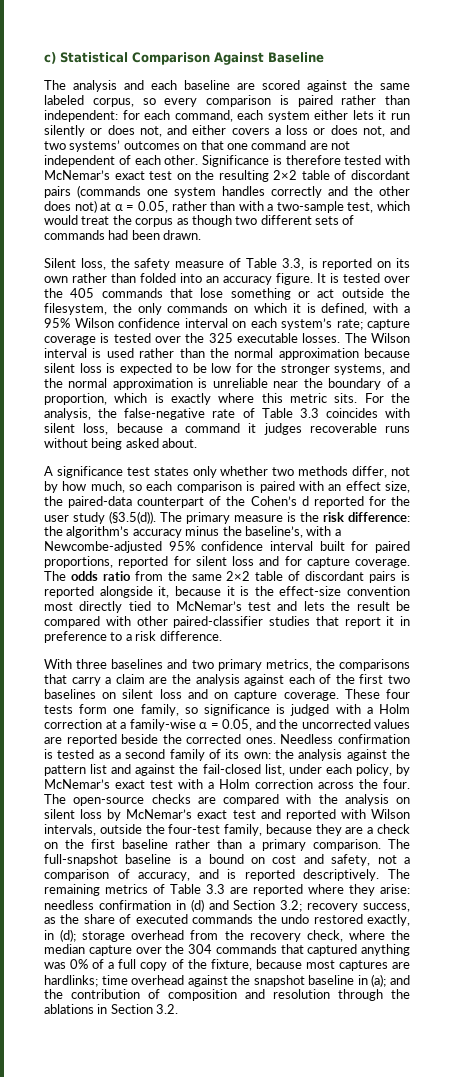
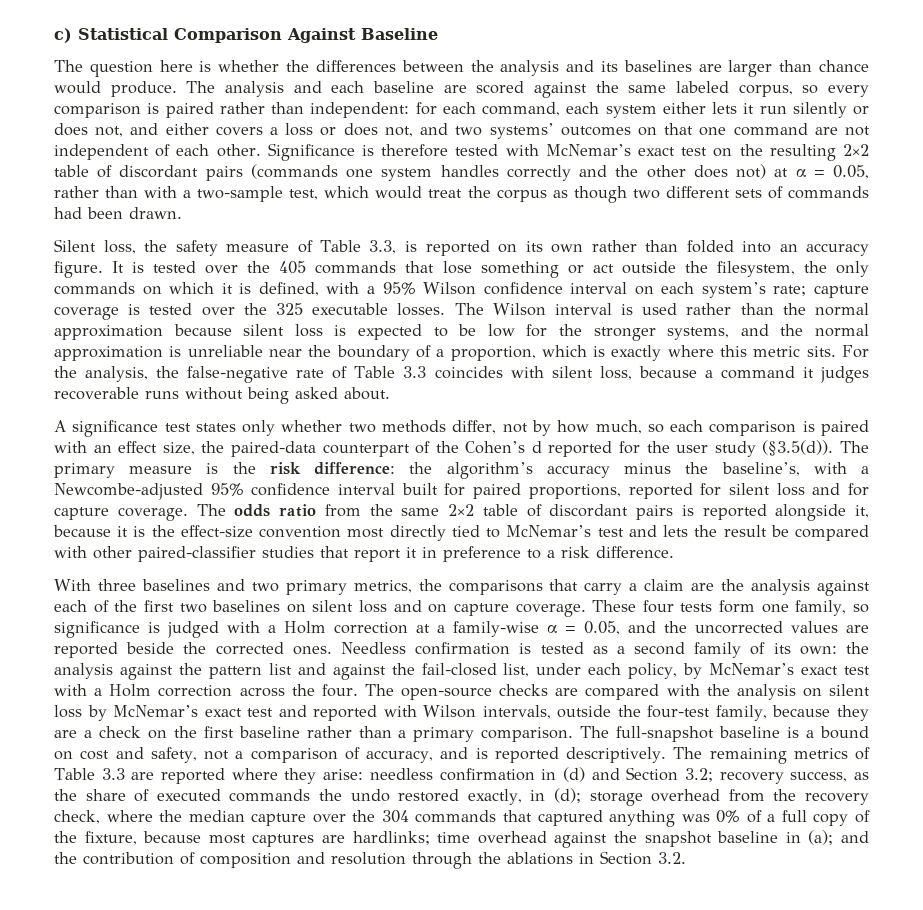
- The analysis and each baseline are scored against the same labeled corpus, so every comparison is paired rather than independent: for each command, each system either lets it run silently or does not, and either covers a loss or does not, and two systems’ outcomes on that one command are not independent of each other.
+ The question here is whether the differences between the analysis and its baselines are larger than chance would produce. The analysis and each baseline are scored against the same labeled corpus, so every comparison is paired rather than independent: for each command, each system either lets it run silently or does not, and either covers a loss or does not, and two systems’ outcomes on that one command are not independent of each other.

